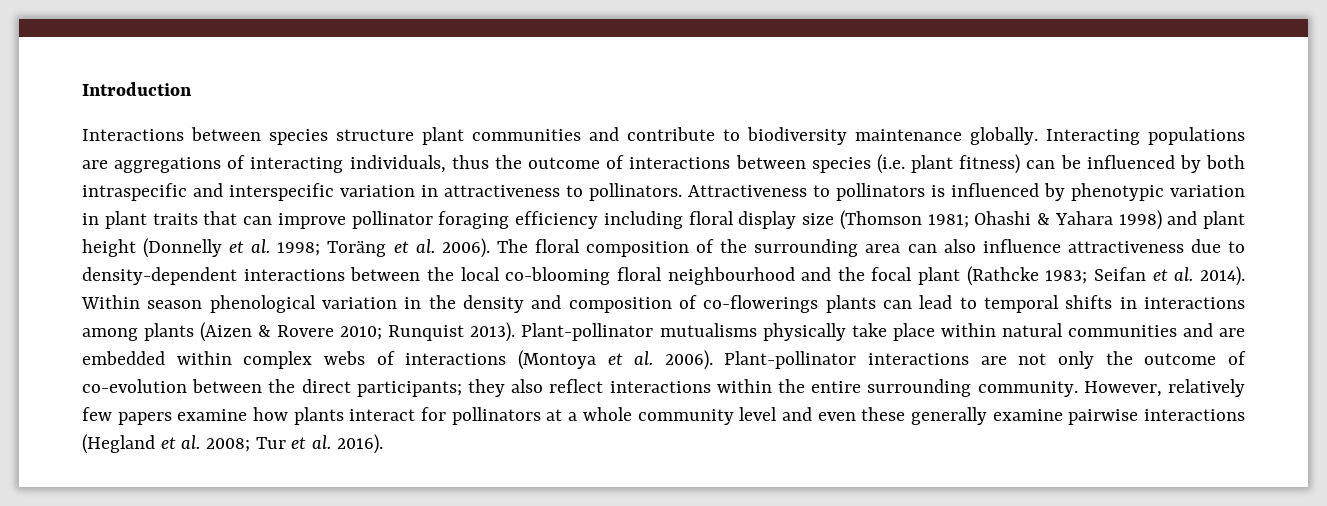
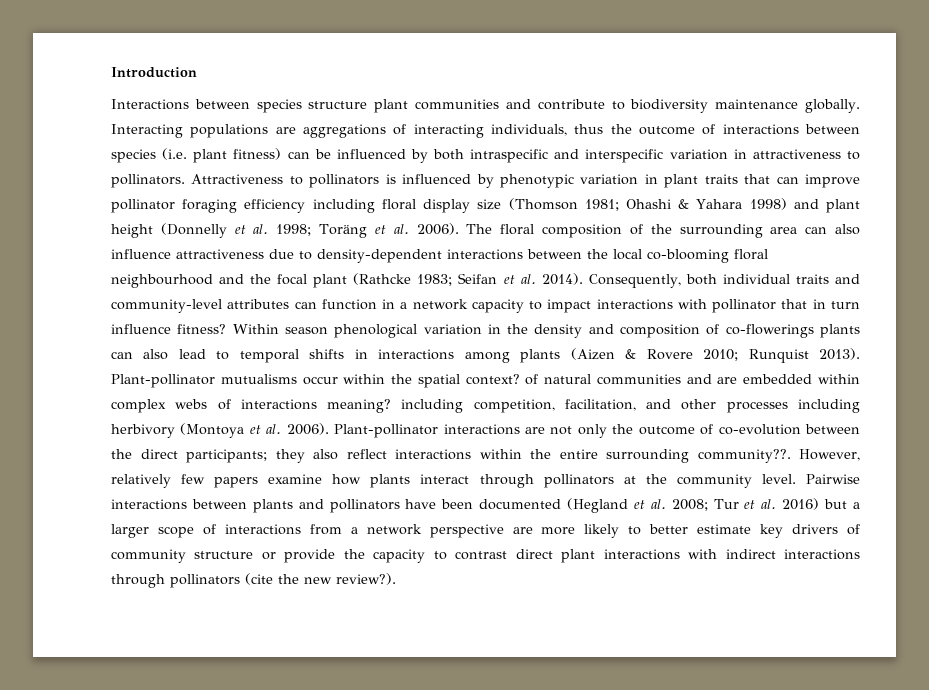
+ Consequently, both individual traits and community-level attributes can function in a network capacity to impact interactions with pollinator that in turn influence fitness?
- Within season phenological variation in the density and composition of co-flowerings plants can lead to temporal shifts in interactions among plants (Aizen & Rovere 2010; Runquist 2013).
+ Within season phenological variation in the density and composition of co-flowerings plants can also lead to temporal shifts in interactions among plants (Aizen & Rovere 2010; Runquist 2013).
- Plant-pollinator mutualisms physically take place within natural communities and are embedded within complex webs of interactions (Montoya et al. 2006).
+ Plant-pollinator mutualisms occur within the spatial context? of natural communities and are embedded within complex webs of interactions meaning? including competition, facilitation, and other processes including herbivory (Montoya et al. 2006).
- Plant-pollinator interactions are not only the outcome of co-evolution between the direct participants; they also reflect interactions within the entire surrounding community.
+ Plant-pollinator interactions are not only the outcome of co-evolution between the direct participants; they also reflect interactions within the entire surrounding community??.
- However, relatively few papers examine how plants interact for pollinators at a whole community level and even these generally examine pairwise interactions (Hegland et al. 2008; Tur et al. 2016).
+ However, relatively few papers examine how plants interact through pollinators at the community level. Pairwise interactions between plants and pollinators have been documented (Hegland et al. 2008; Tur et al. 2016) but a larger scope of interactions from a network perspective are more likely to better estimate key drivers of community structure or provide the capacity to contrast direct plant interactions with indirect interactions through pollinators (cite the new review?).

